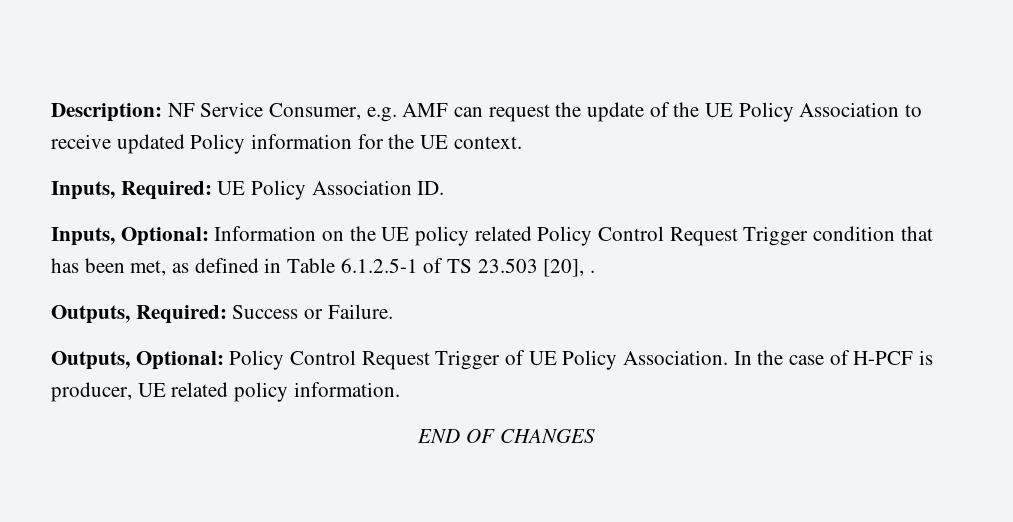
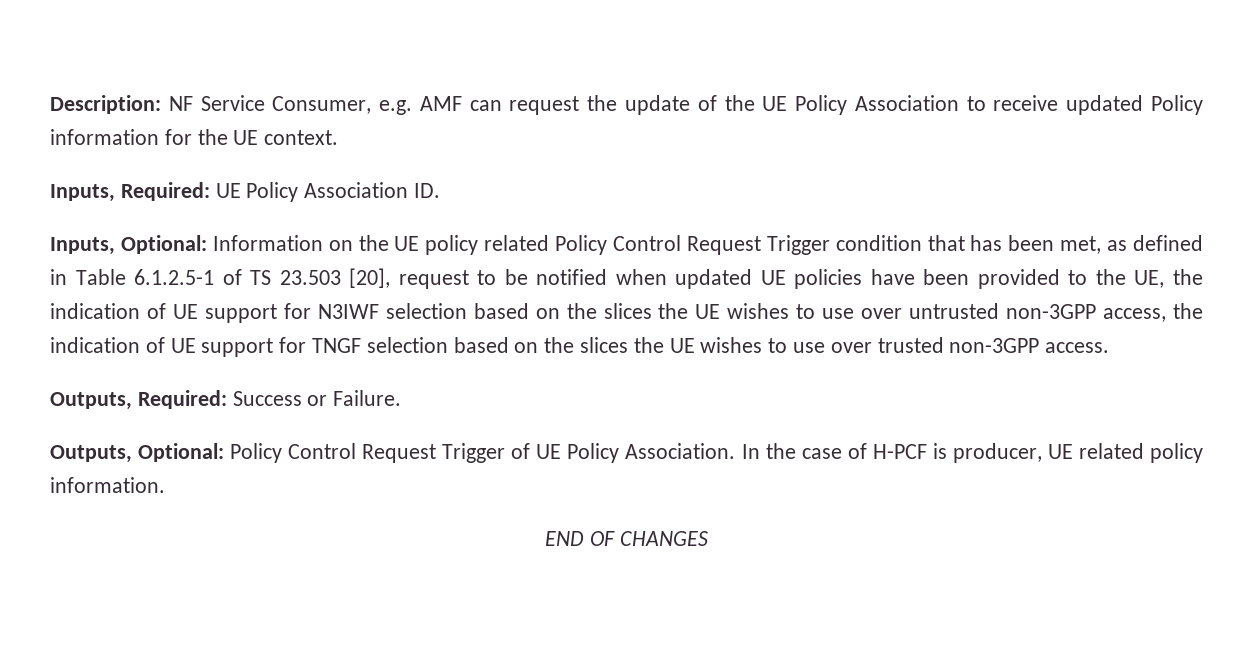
- Inputs, Optional: Information on the UE policy related Policy Control Request Trigger condition that has been met, as defined in Table 6.1.2.5-1 of TS 23.503 [20], .
+ Inputs, Optional: Information on the UE policy related Policy Control Request Trigger condition that has been met, as defined in Table 6.1.2.5-1 of TS 23.503 [20], request to be notified when updated UE policies have been provided to the UE, the indication of UE support for N3IWF selection based on the slices the UE wishes to use over untrusted non-3GPP access, the indication of UE support for TNGF selection based on the slices the UE wishes to use over trusted non-3GPP access.

